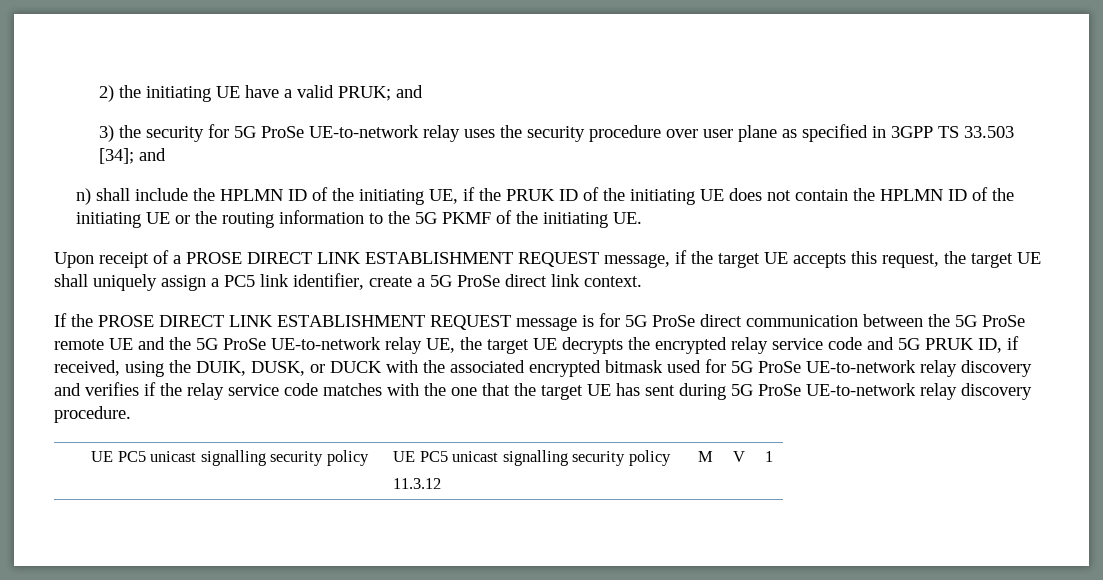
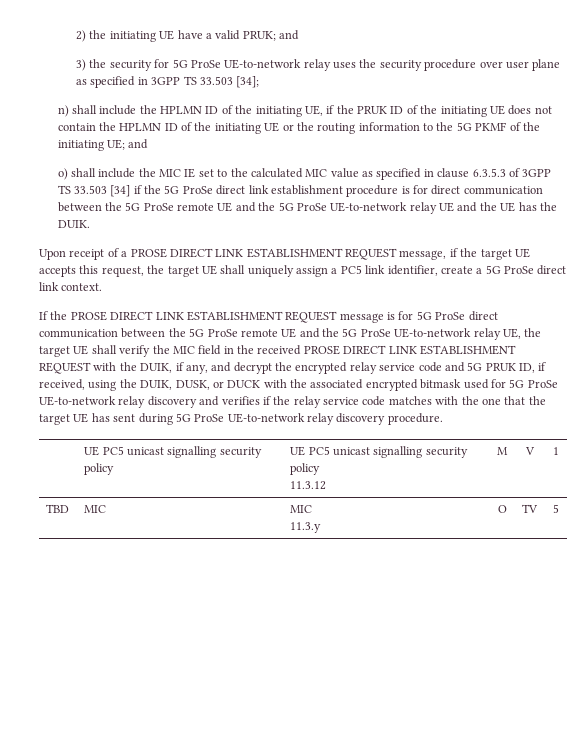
- 3) the security for 5G ProSe UE-to-network relay uses the security procedure over user plane as specified in 3GPP TS 33.503 [34]; and
+ 3) the security for 5G ProSe UE-to-network relay uses the security procedure over user plane as specified in 3GPP TS 33.503 [34];
- n) shall include the HPLMN ID of the initiating UE, if the PRUK ID of the initiating UE does not contain the HPLMN ID of the initiating UE or the routing information to the 5G PKMF of the initiating UE.
+ n) shall include the HPLMN ID of the initiating UE, if the PRUK ID of the initiating UE does not contain the HPLMN ID of the initiating UE or the routing information to the 5G PKMF of the initiating UE; and
+ o) shall include the MIC IE set to the calculated MIC value as specified in clause 6.3.5.3 of 3GPP TS 33.503 [34] if the 5G ProSe direct link establishment procedure is for direct communication between the 5G ProSe remote UE and the 5G ProSe UE-to-network relay UE and the UE has the DUIK.
- If the PROSE DIRECT LINK ESTABLISHMENT REQUEST message is for 5G ProSe direct communication between the 5G ProSe remote UE and the 5G ProSe UE-to-network relay UE, the target UE decrypts the encrypted relay service code and 5G PRUK ID, if received, using the DUIK, DUSK, or DUCK with the associated encrypted bitmask used for 5G ProSe UE-to-network relay discovery and verifies if the relay service code matches with the one that the target UE has sent during 5G ProSe UE-to-network relay discovery procedure.
+ If the PROSE DIRECT LINK ESTABLISHMENT REQUEST message is for 5G ProSe direct communication between the 5G ProSe remote UE and the 5G ProSe UE-to-network relay UE, the target UE shall verify the MIC field in the received PROSE DIRECT LINK ESTABLISHMENT REQUEST with the DUIK, if any, and decrypt the encrypted relay service code and 5G PRUK ID, if received, using the DUIK, DUSK, or DUCK with the associated encrypted bitmask used for 5G ProSe UE-to-network relay discovery and verifies if the relay service code matches with the one that the target UE has sent during 5G ProSe UE-to-network relay discovery procedure.
+ TBD | MIC | MIC
+ 11.3.y | O | TV | 5

